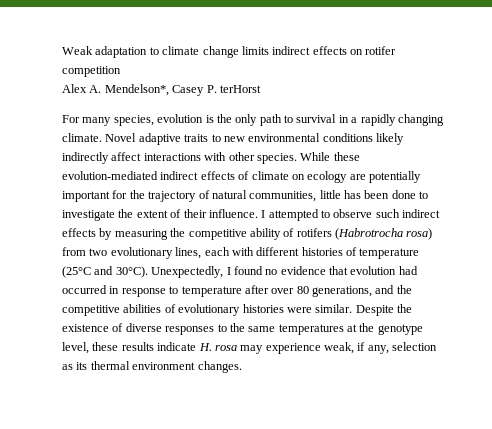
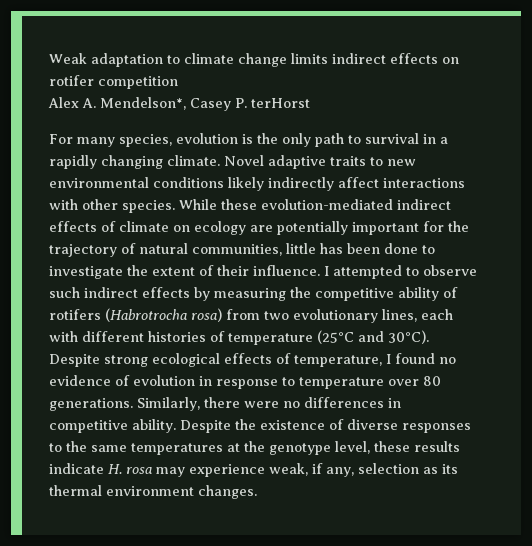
- Unexpectedly, I found no evidence that evolution had occurred in response to temperature after over 80 generations, and the competitive abilities of evolutionary histories were similar.
+ Despite strong ecological effects of temperature, I found no evidence of evolution in response to temperature over 80 generations. Similarly, there were no differences in competitive ability.

